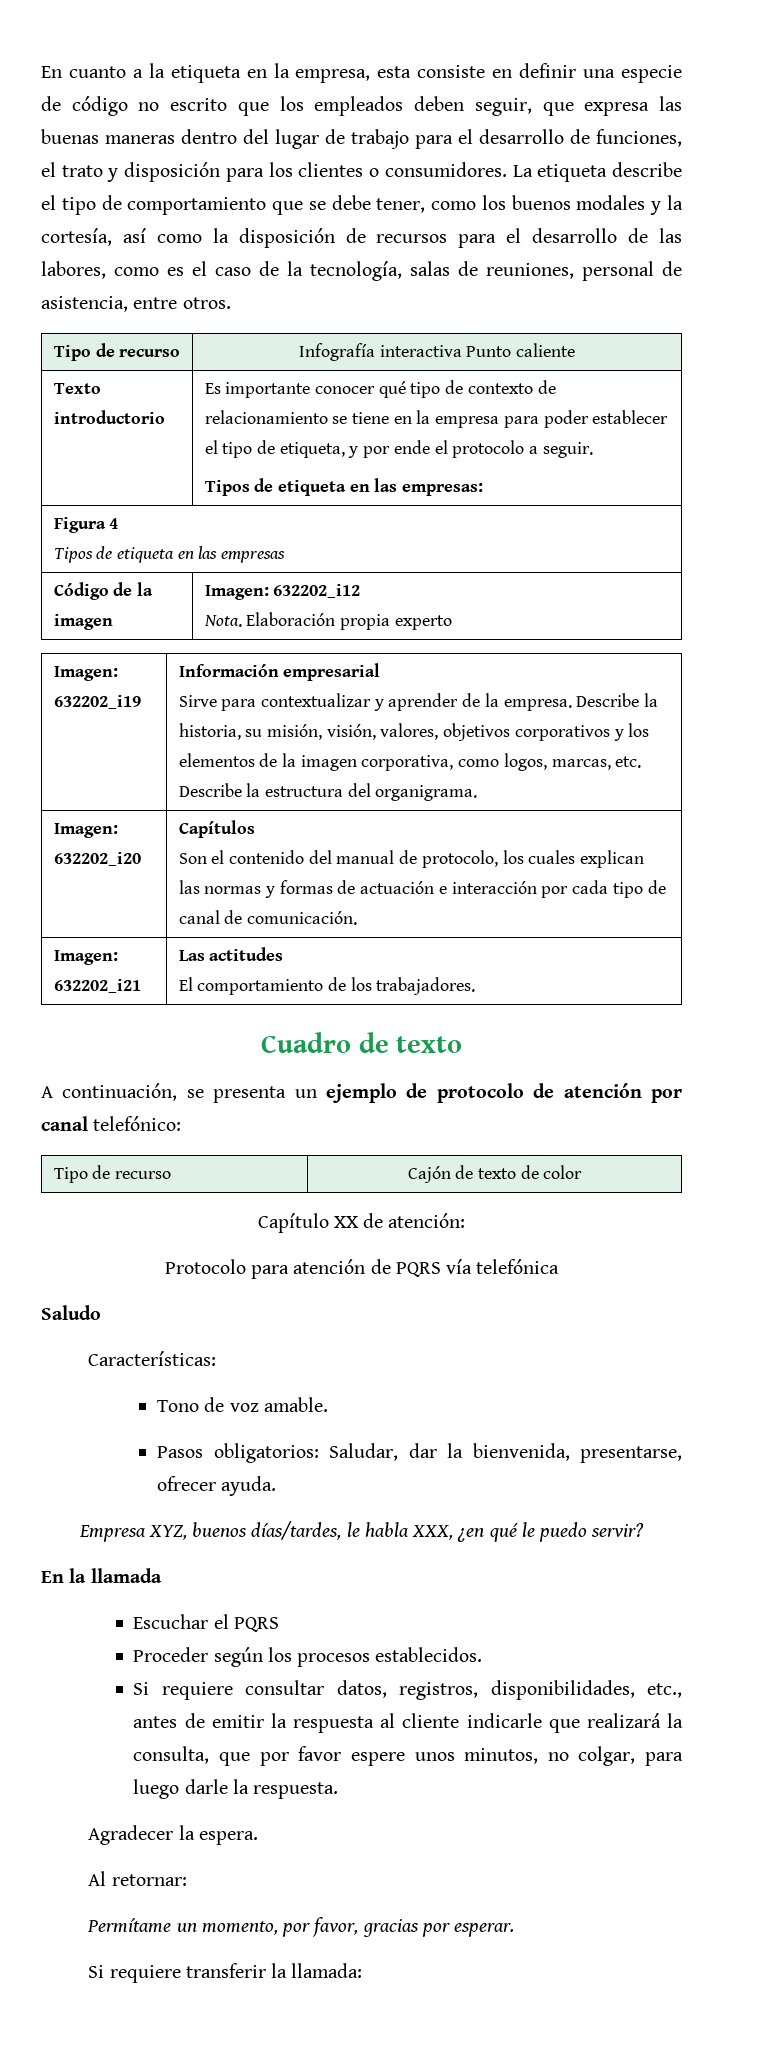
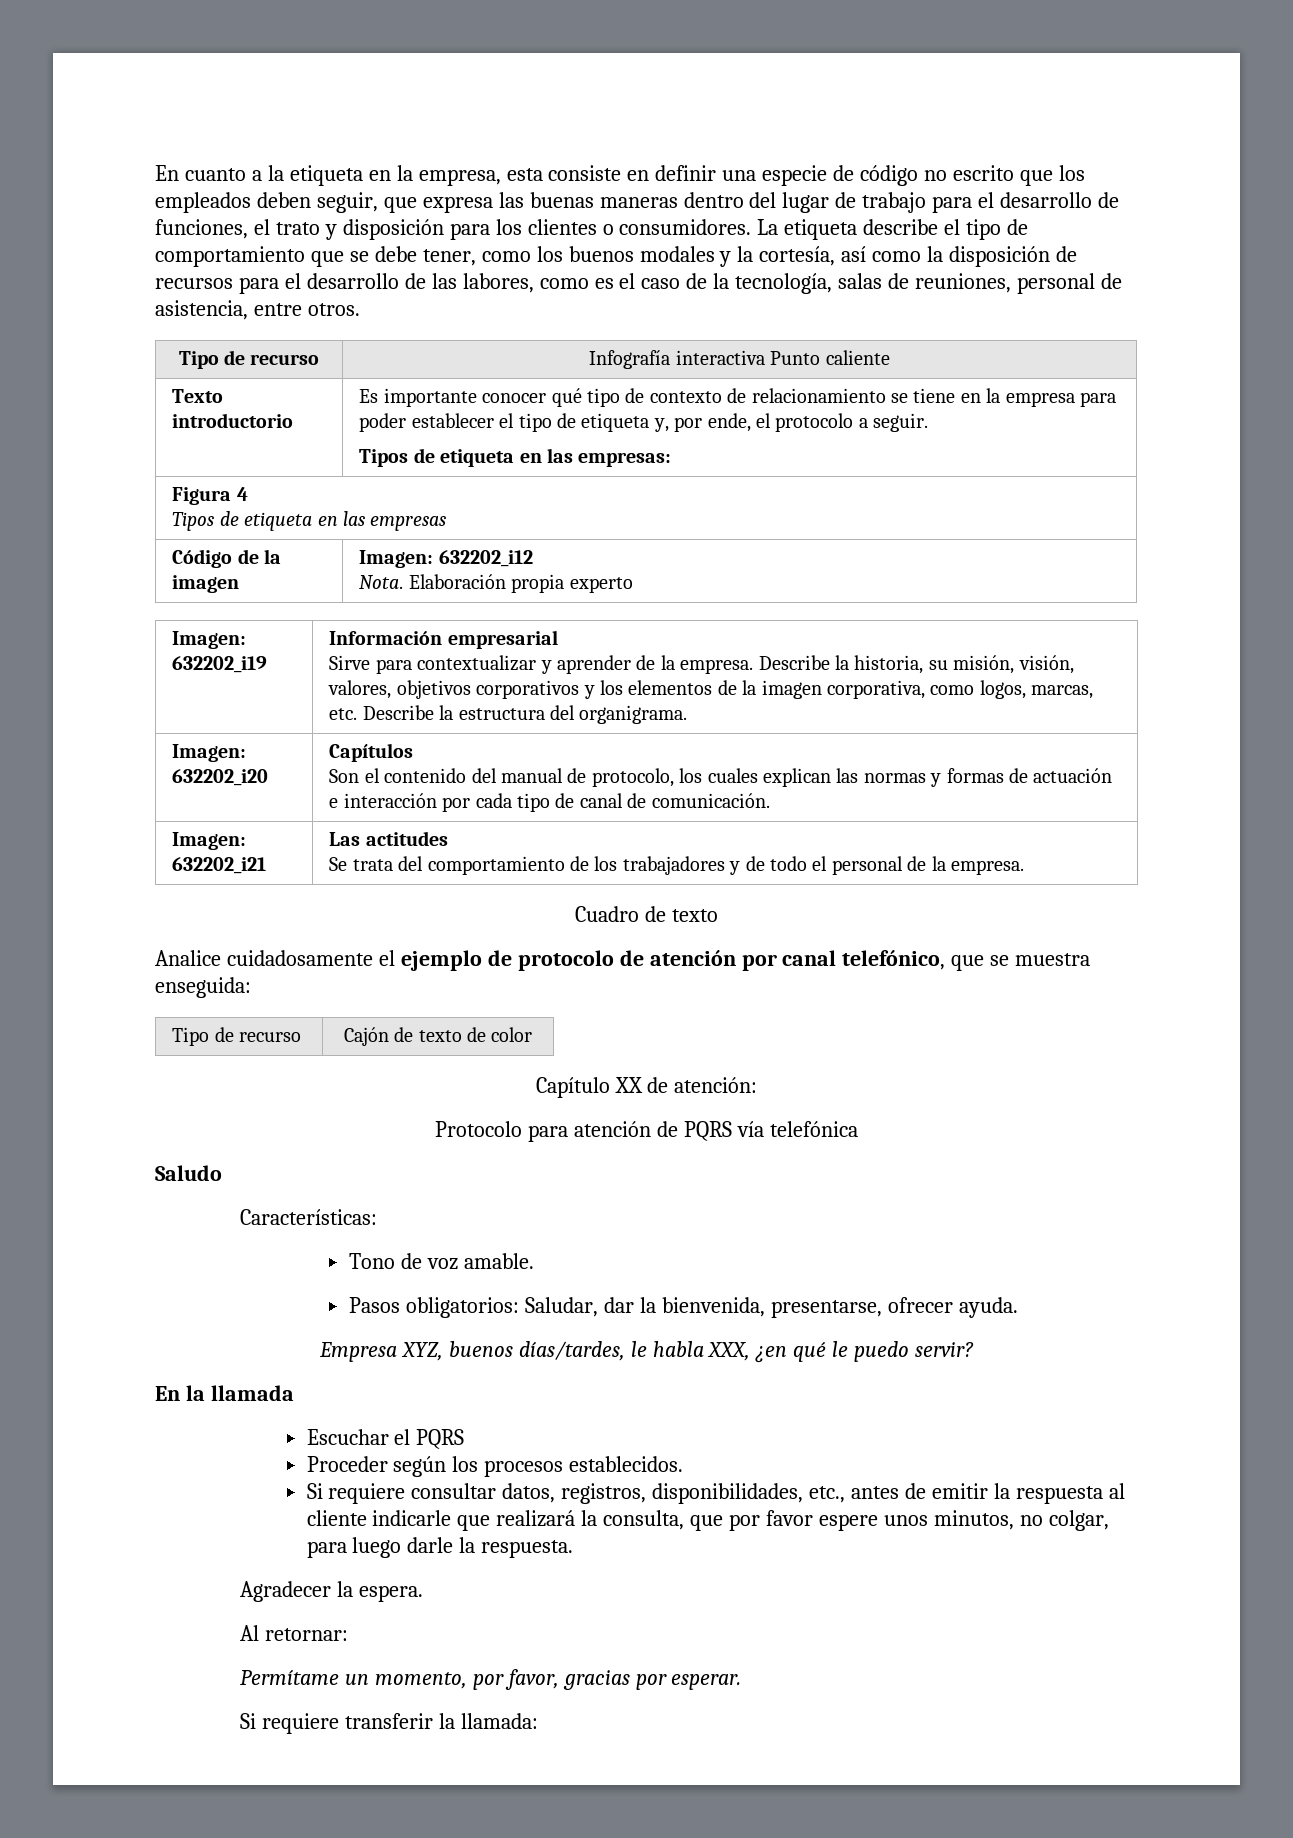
- Texto introductorio | Es importante conocer qué tipo de contexto de relacionamiento se tiene en la empresa para poder establecer el tipo de etiqueta, y por ende el protocolo a seguir.
+ Texto introductorio | Es importante conocer qué tipo de contexto de relacionamiento se tiene en la empresa para poder establecer el tipo de etiqueta y, por ende, el protocolo a seguir.
  Imagen: 632202_i21 | Las actitudes
- El comportamiento de los trabajadores.
+ Se trata del comportamiento de los trabajadores y de todo el personal de la empresa.
  Cuadro de texto
- A continuación, se presenta un ejemplo de protocolo de atención por canal telefónico:
+ Analice cuidadosamente el ejemplo de protocolo de atención por canal telefónico, que se muestra enseguida:

